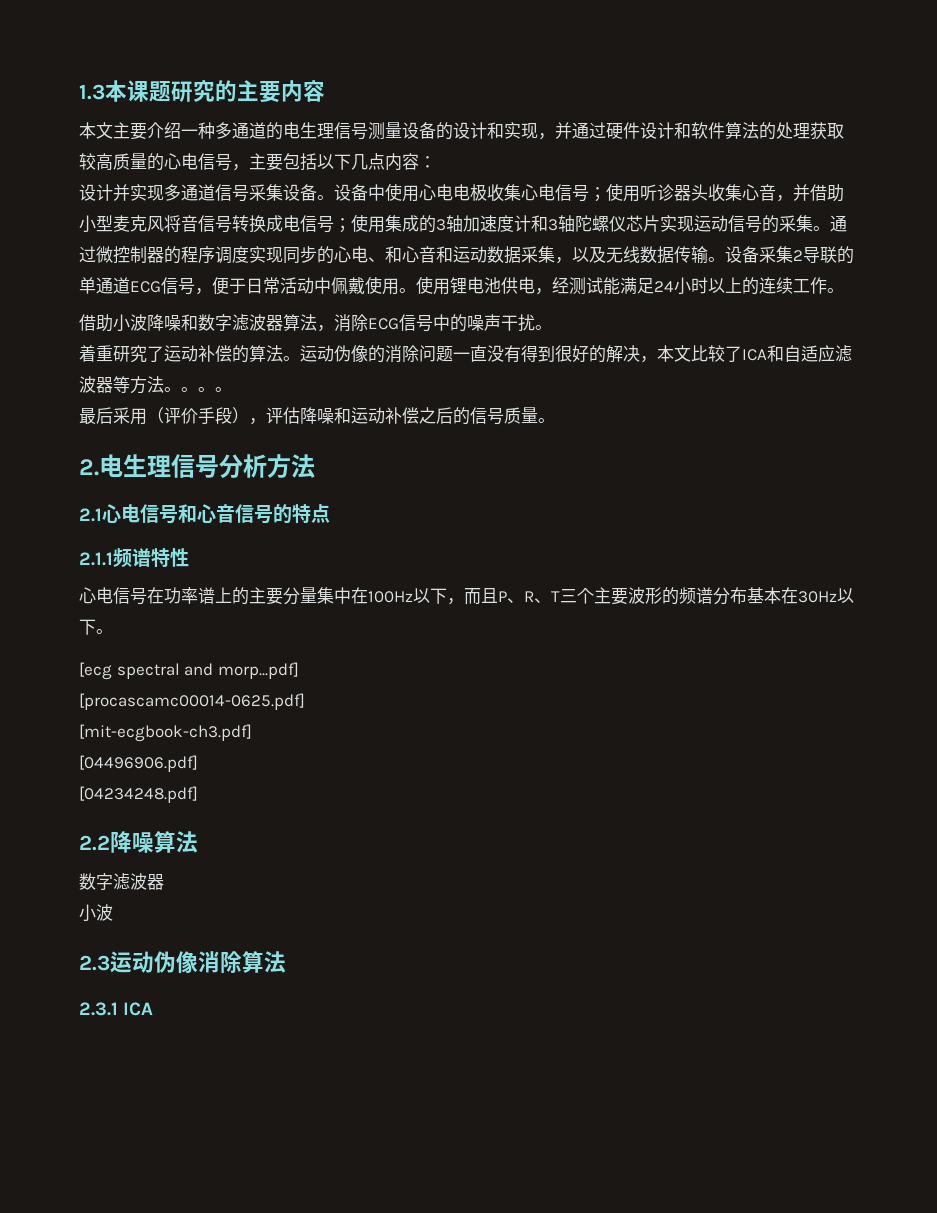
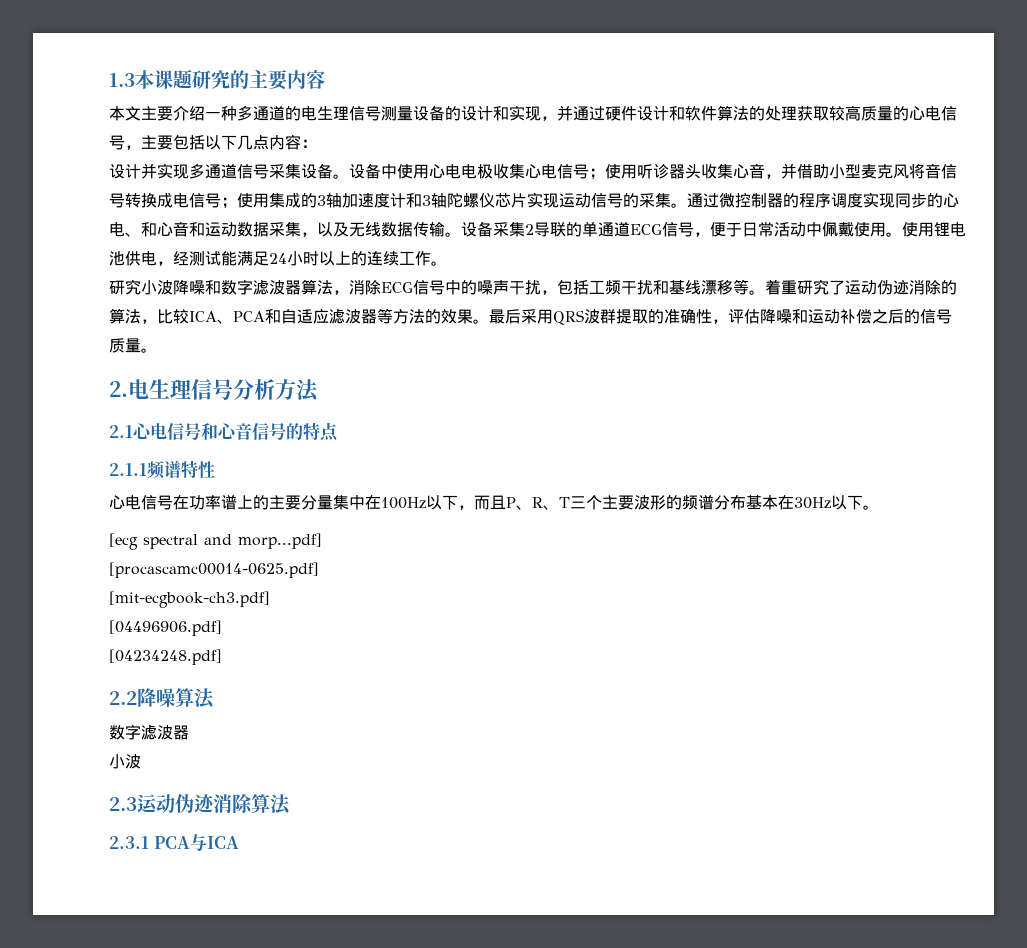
- 借助小波降噪和数字滤波器算法，消除ECG信号中的噪声干扰。
- 着重研究了运动补偿的算法。运动伪像的消除问题一直没有得到很好的解决，本文比较了ICA和自适应滤波器等方法。。。。
- 最后采用（评价手段），评估降噪和运动补偿之后的信号质量。
+ 研究小波降噪和数字滤波器算法，消除ECG信号中的噪声干扰，包括工频干扰和基线漂移等。着重研究了运动伪迹消除的算法，比较ICA、PCA和自适应滤波器等方法的效果。最后采用QRS波群提取的准确性，评估降噪和运动补偿之后的信号质量。
- 2.3运动伪像消除算法
+ 2.3运动伪迹消除算法
- 2.3.1 ICA
+ 2.3.1 PCA与ICA

